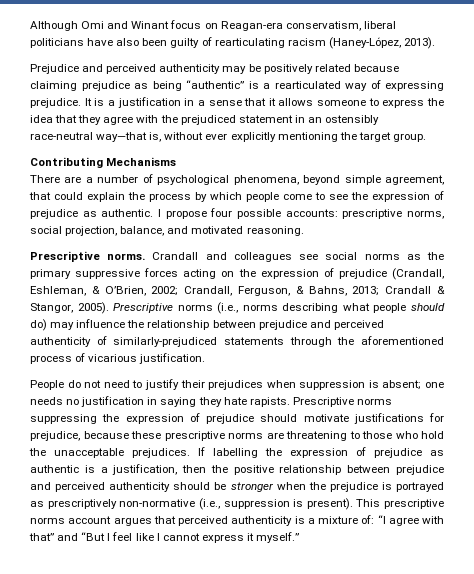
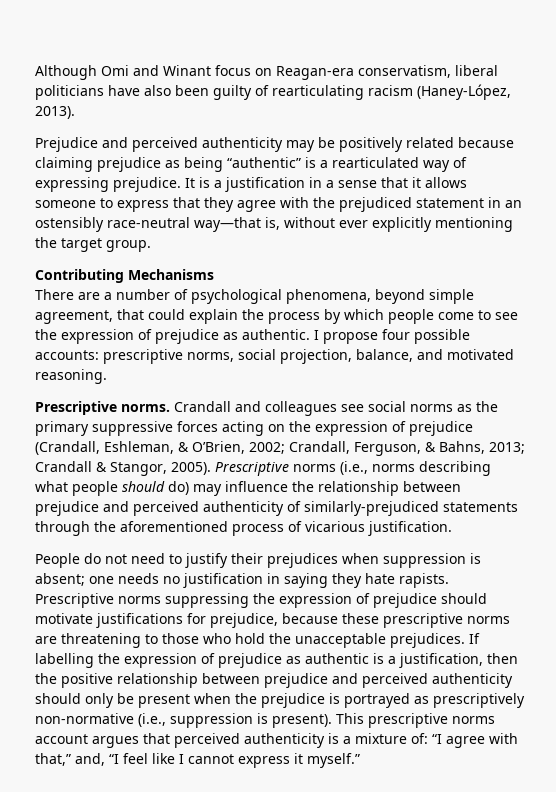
- It is a justification in a sense that it allows someone to express the idea that they agree with the prejudiced statement in an ostensibly race-neutral way—that is, without ever explicitly mentioning the target group.
+ It is a justification in a sense that it allows someone to express that they agree with the prejudiced statement in an ostensibly race-neutral way—that is, without ever explicitly mentioning the target group.
- If labelling the expression of prejudice as authentic is a justification, then the positive relationship between prejudice and perceived authenticity should be stronger when the prejudice is portrayed as prescriptively non-normative (i.e., suppression is present).
+ If labelling the expression of prejudice as authentic is a justification, then the positive relationship between prejudice and perceived authenticity should only be present when the prejudice is portrayed as prescriptively non-normative (i.e., suppression is present).
- This prescriptive norms account argues that perceived authenticity is a mixture of: “I agree with that” and “But I feel like I cannot express it myself.”
+ This prescriptive norms account argues that perceived authenticity is a mixture of: “I agree with that,” and, “I feel like I cannot express it myself.”

